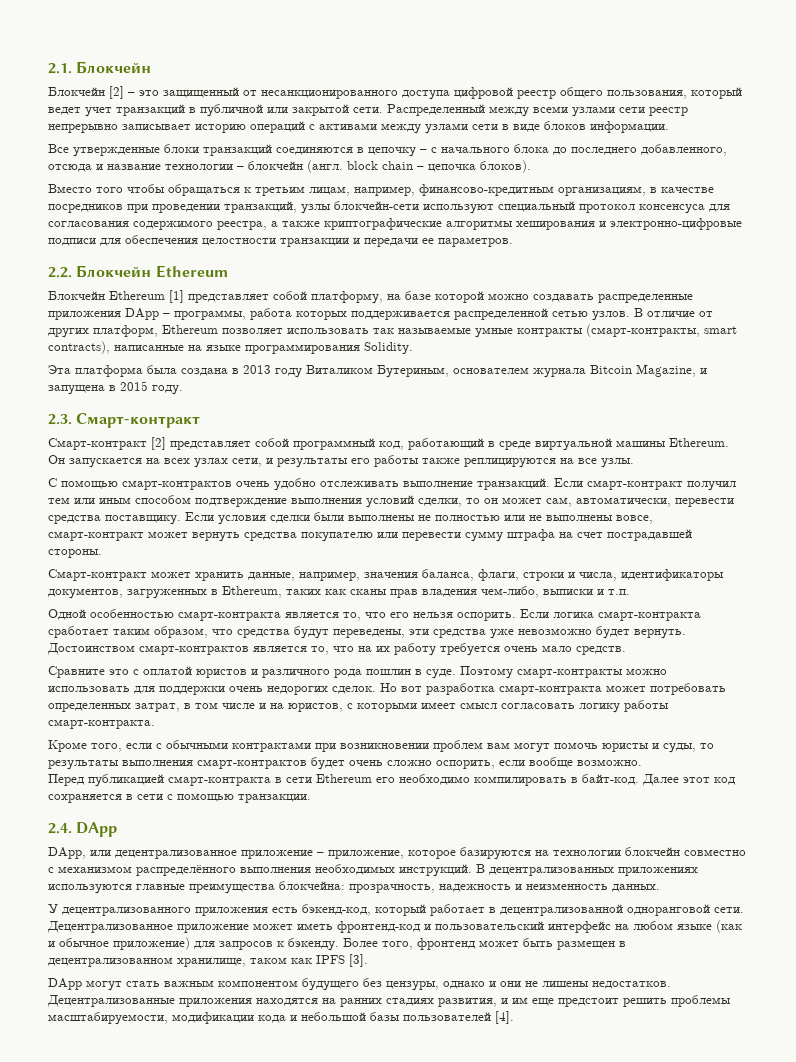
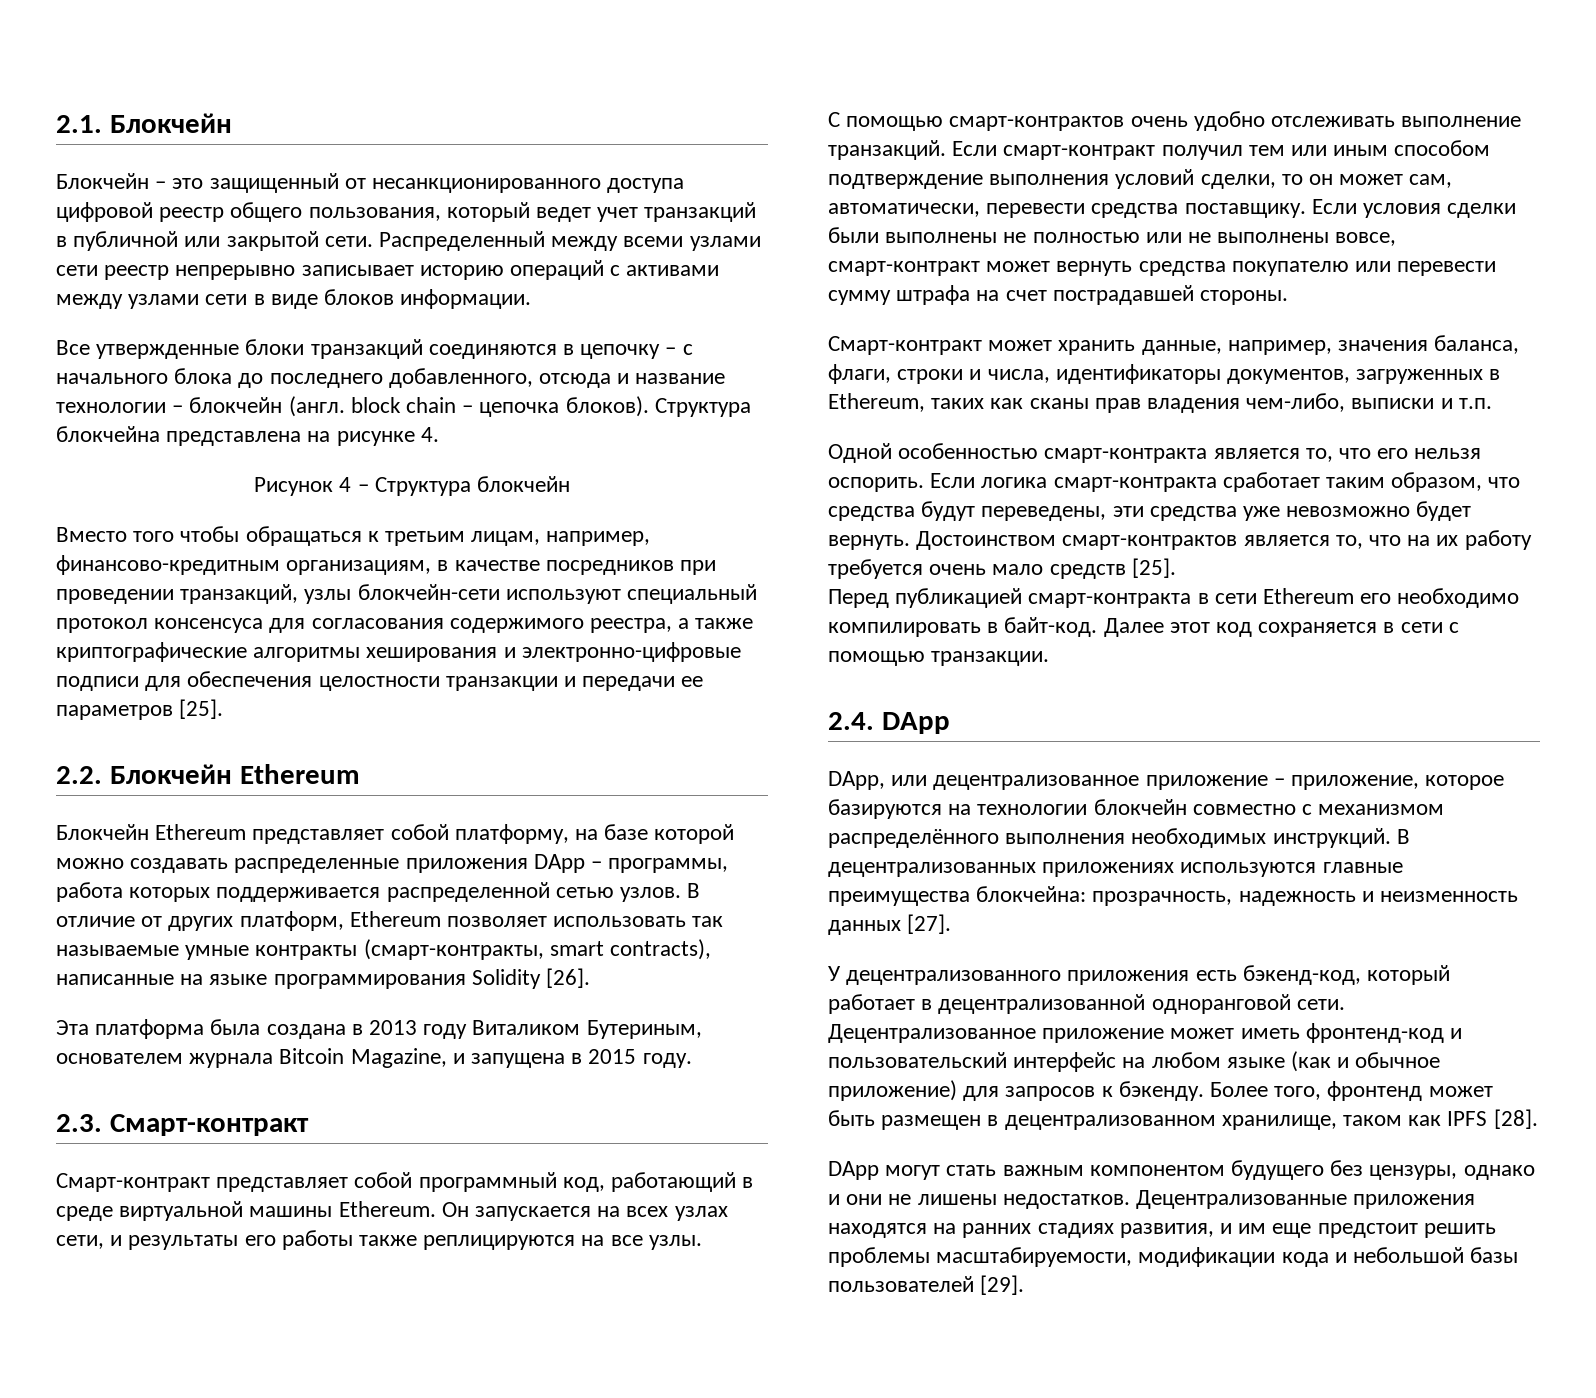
- Блокчейн [2] – это защищенный от несанкционированного доступа цифровой реестр общего пользования, который ведет учет транзакций в публичной или закрытой сети.
+ Блокчейн – это защищенный от несанкционированного доступа цифровой реестр общего пользования, который ведет учет транзакций в публичной или закрытой сети.
+ Структура блокчейна представлена на рисунке 4.
+ Рисунок 4 – Структура блокчейн
- Вместо того чтобы обращаться к третьим лицам, например, финансово-кредитным организациям, в качестве посредников при проведении транзакций, узлы блокчейн-сети используют специальный протокол консенсуса для согласования содержимого реестра, а также криптографические алгоритмы хеширования и электронно-цифровые подписи для обеспечения целостности транзакции и передачи ее параметров.
+ Вместо того чтобы обращаться к третьим лицам, например, финансово-кредитным организациям, в качестве посредников при проведении транзакций, узлы блокчейн-сети используют специальный протокол консенсуса для согласования содержимого реестра, а также криптографические алгоритмы хеширования и электронно-цифровые подписи для обеспечения целостности транзакции и передачи ее параметров [25].
- Блокчейн Ethereum [1] представляет собой платформу, на базе которой можно создавать распределенные приложения DApp – программы, работа которых поддерживается распределенной сетью узлов.
+ Блокчейн Ethereum представляет собой платформу, на базе которой можно создавать распределенные приложения DApp – программы, работа которых поддерживается распределенной сетью узлов.
- В отличие от других платформ, Ethereum позволяет использовать так называемые умные контракты (смарт-контракты, smart contracts), написанные на языке программирования Solidity.
+ В отличие от других платформ, Ethereum позволяет использовать так называемые умные контракты (смарт-контракты, smart contracts), написанные на языке программирования Solidity [26].
- Смарт-контракт [2] представляет собой программный код, работающий в среде виртуальной машины Ethereum.
+ Смарт-контракт представляет собой программный код, работающий в среде виртуальной машины Ethereum.
- Достоинством смарт-контрактов является то, что на их работу требуется очень мало средств.
- Сравните это с оплатой юристов и различного рода пошлин в суде. Поэтому смарт-контракты можно использовать для поддержки очень недорогих сделок. Но вот разработка смарт-контракта может потребовать определенных затрат, в том числе и на юристов, с которыми имеет смысл согласовать логику работы смарт-контракта.
- Кроме того, если с обычными контрактами при возникновении проблем вам могут помочь юристы и суды, то результаты выполнения смарт-контрактов будет очень сложно оспорить, если вообще возможно.
+ Достоинством смарт-контрактов является то, что на их работу требуется очень мало средств [25].
- В децентрализованных приложениях используются главные преимущества блокчейна: прозрачность, надежность и неизменность данных.
+ В децентрализованных приложениях используются главные преимущества блокчейна: прозрачность, надежность и неизменность данных [27].
- Более того, фронтенд может быть размещен в децентрализованном хранилище, таком как IPFS [3].
+ Более того, фронтенд может быть размещен в децентрализованном хранилище, таком как IPFS [28].
- Децентрализованные приложения находятся на ранних стадиях развития, и им еще предстоит решить проблемы масштабируемости, модификации кода и небольшой базы пользователей [4].
+ Децентрализованные приложения находятся на ранних стадиях развития, и им еще предстоит решить проблемы масштабируемости, модификации кода и небольшой базы пользователей [29].

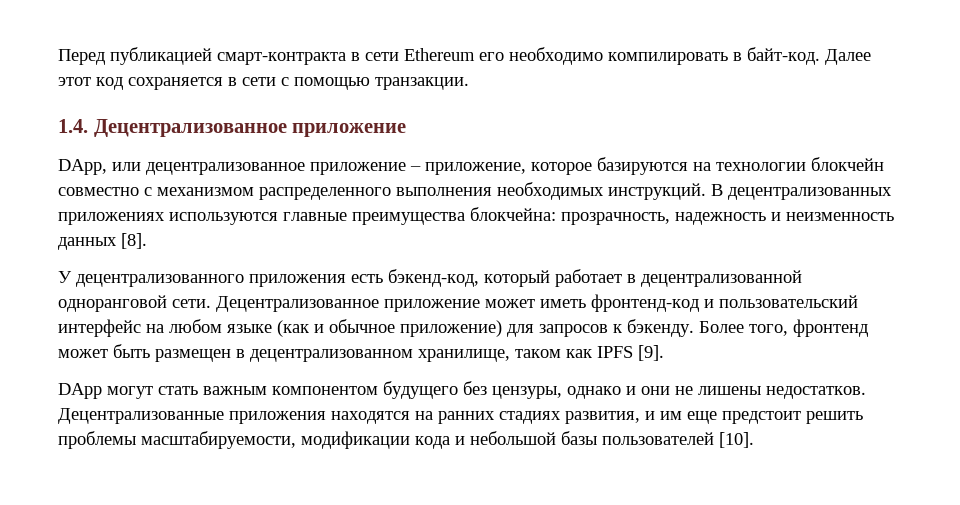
- 2.1. Блокчейн
- Блокчейн – это защищенный от несанкционированного доступа цифровой реестр общего пользования, который ведет учет транзакций в публичной или закрытой сети. Распределенный между всеми узлами сети реестр непрерывно записывает историю операций с активами между узлами сети в виде блоков информации.
- Все утвержденные блоки транзакций соединяются в цепочку – с начального блока до последнего добавленного, отсюда и название технологии – блокчейн (англ. block chain – цепочка блоков). Структура блокчейна представлена на рисунке 4.
- Рисунок 4 – Структура блокчейн
- Вместо того чтобы обращаться к третьим лицам, например, финансово-кредитным организациям, в качестве посредников при проведении транзакций, узлы блокчейн-сети используют специальный протокол консенсуса для согласования содержимого реестра, а также криптографические алгоритмы хеширования и электронно-цифровые подписи для обеспечения целостности транзакции и передачи ее параметров [25].
- 2.2. Блокчейн Ethereum
- Блокчейн Ethereum представляет собой платформу, на базе которой можно создавать распределенные приложения DApp – программы, работа которых поддерживается распределенной сетью узлов. В отличие от других платформ, Ethereum позволяет использовать так называемые умные контракты (смарт-контракты, smart contracts), написанные на языке программирования Solidity [26].
- Эта платформа была создана в 2013 году Виталиком Бутериным, основателем журнала Bitcoin Magazine, и запущена в 2015 году.
- 2.3. Смарт-контракт
- Смарт-контракт представляет собой программный код, работающий в среде виртуальной машины Ethereum. Он запускается на всех узлах сети, и результаты его работы также реплицируются на все узлы.
- С помощью смарт-контрактов очень удобно отслеживать выполнение транзакций. Если смарт-контракт получил тем или иным способом подтверждение выполнения условий сделки, то он может сам, автоматически, перевести средства поставщику. Если условия сделки были выполнены не полностью или не выполнены вовсе, смарт-контракт может вернуть средства покупателю или перевести сумму штрафа на счет пострадавшей стороны.
- Смарт-контракт может хранить данные, например, значения баланса, флаги, строки и числа, идентификаторы документов, загруженных в Ethereum, таких как сканы прав владения чем-либо, выписки и т.п.
- Одной особенностью смарт-контракта является то, что его нельзя оспорить. Если логика смарт-контракта сработает таким образом, что средства будут переведены, эти средства уже невозможно будет вернуть. Достоинством смарт-контрактов является то, что на их работу требуется очень мало средств [25].
- 2.4. DApp
+ 1.4. Децентрализованное приложение
- DApp, или децентрализованное приложение – приложение, которое базируются на технологии блокчейн совместно с механизмом распределённого выполнения необходимых инструкций.
+ DApp, или децентрализованное приложение – приложение, которое базируются на технологии блокчейн совместно с механизмом распределенного выполнения необходимых инструкций.
- В децентрализованных приложениях используются главные преимущества блокчейна: прозрачность, надежность и неизменность данных [27].
+ В децентрализованных приложениях используются главные преимущества блокчейна: прозрачность, надежность и неизменность данных [8].
- Более того, фронтенд может быть размещен в децентрализованном хранилище, таком как IPFS [28].
+ Более того, фронтенд может быть размещен в децентрализованном хранилище, таком как IPFS [9].
- Децентрализованные приложения находятся на ранних стадиях развития, и им еще предстоит решить проблемы масштабируемости, модификации кода и небольшой базы пользователей [29].
+ Децентрализованные приложения находятся на ранних стадиях развития, и им еще предстоит решить проблемы масштабируемости, модификации кода и небольшой базы пользователей [10].

